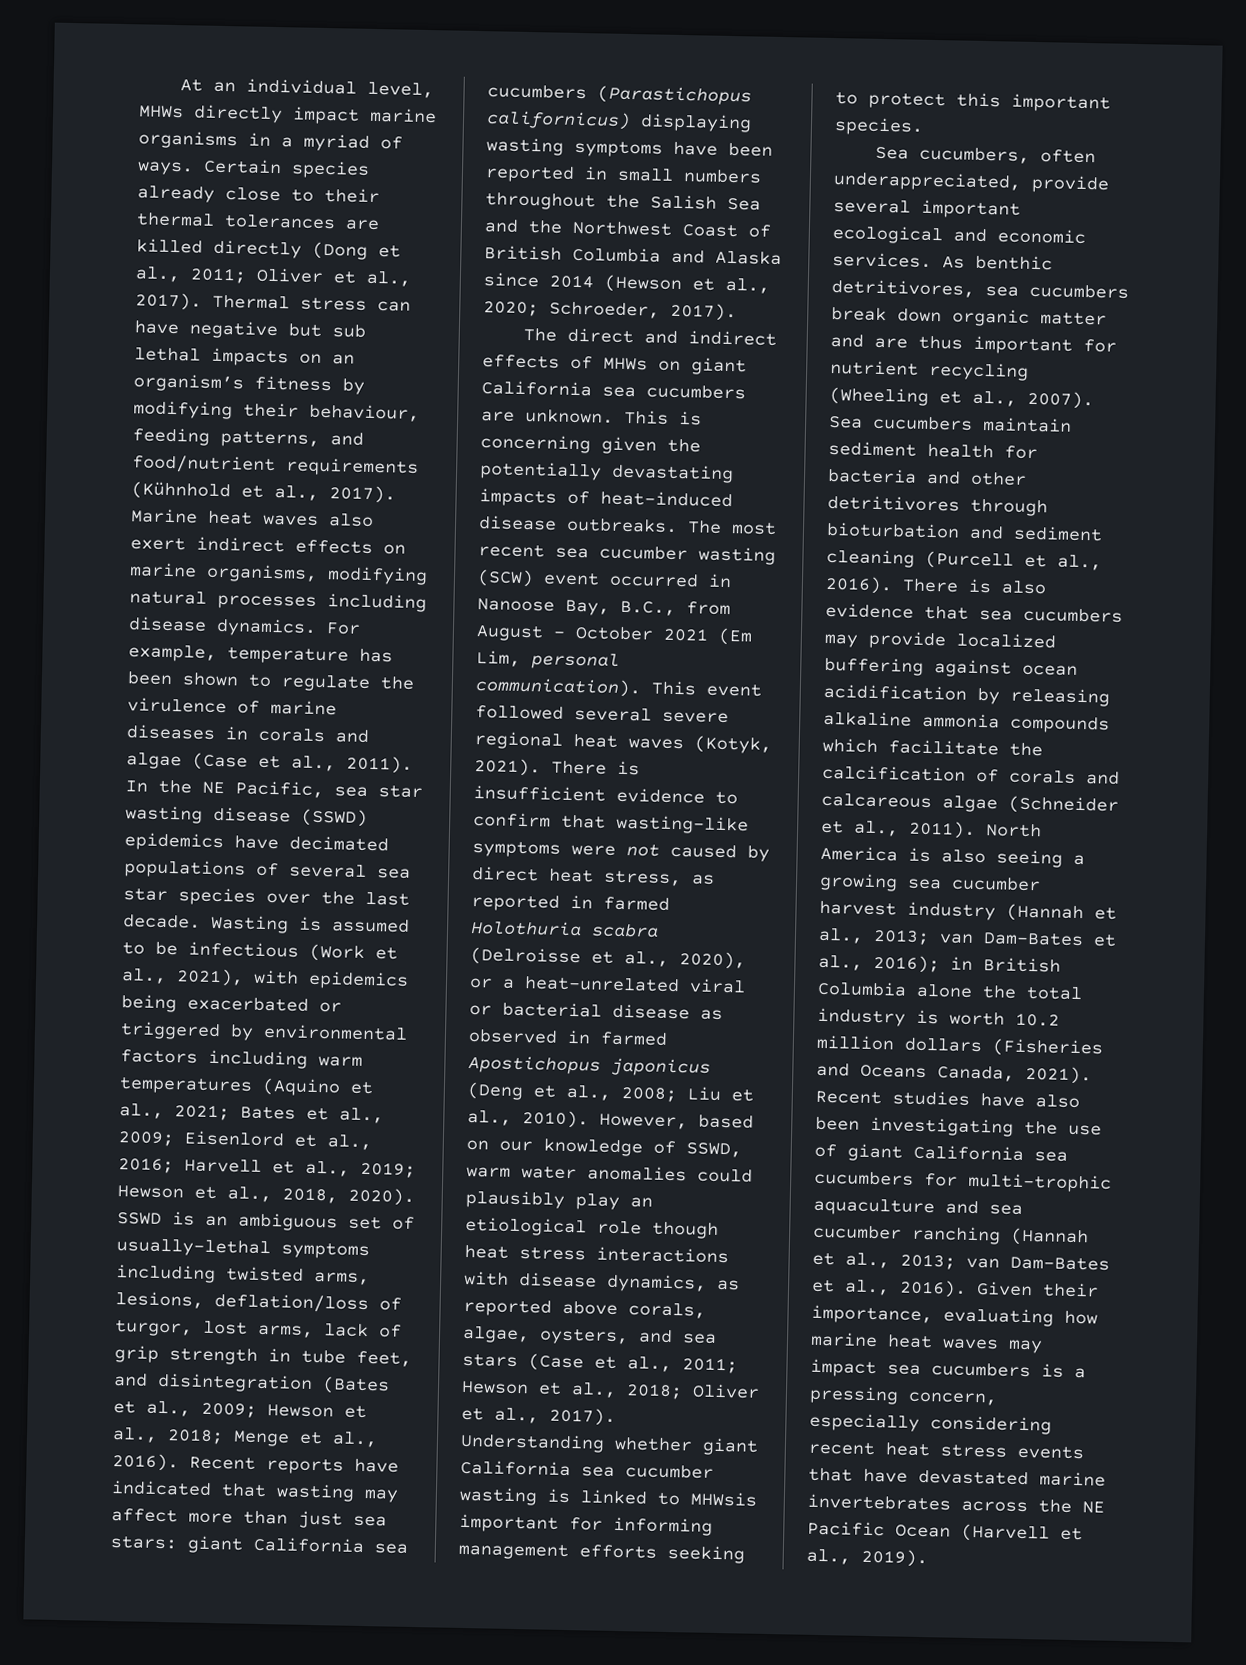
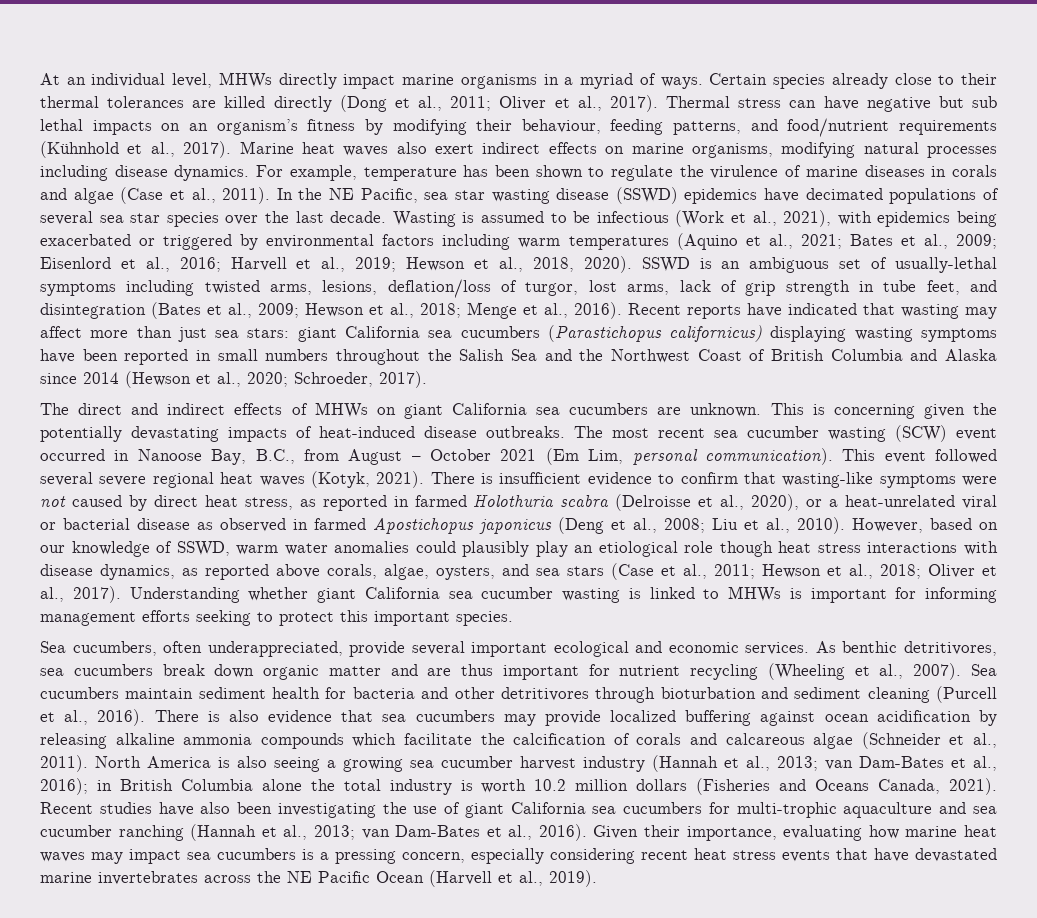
- Understanding whether giant California sea cucumber wasting is linked to MHWsis important for informing management efforts seeking to protect this important species.
+ Understanding whether giant California sea cucumber wasting is linked to MHWs is important for informing management efforts seeking to protect this important species.

